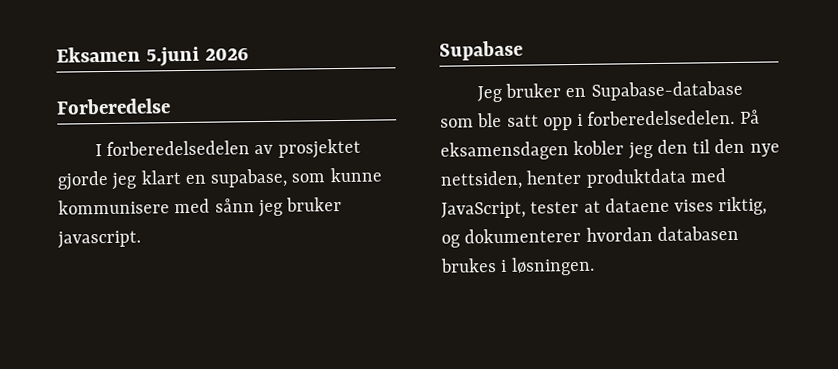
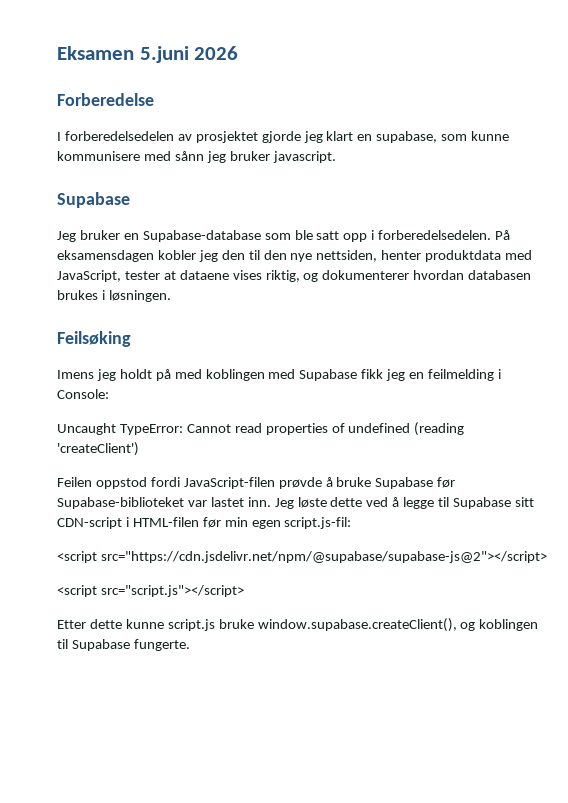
+ Feilsøking
+ Imens jeg holdt på med koblingen med Supabase fikk jeg en feilmelding i Console:
+ Uncaught TypeError: Cannot read properties of undefined (reading 'createClient')
+ Feilen oppstod fordi JavaScript-filen prøvde å bruke Supabase før Supabase-biblioteket var lastet inn. Jeg løste dette ved å legge til Supabase sitt CDN-script i HTML-filen før min egen script.js-fil:
+ <script src="https://cdn.jsdelivr.net/npm/@supabase/supabase-js@2"></script>
+ <script src="script.js"></script>
+ Etter dette kunne script.js bruke window.supabase.createClient(), og koblingen til Supabase fungerte.

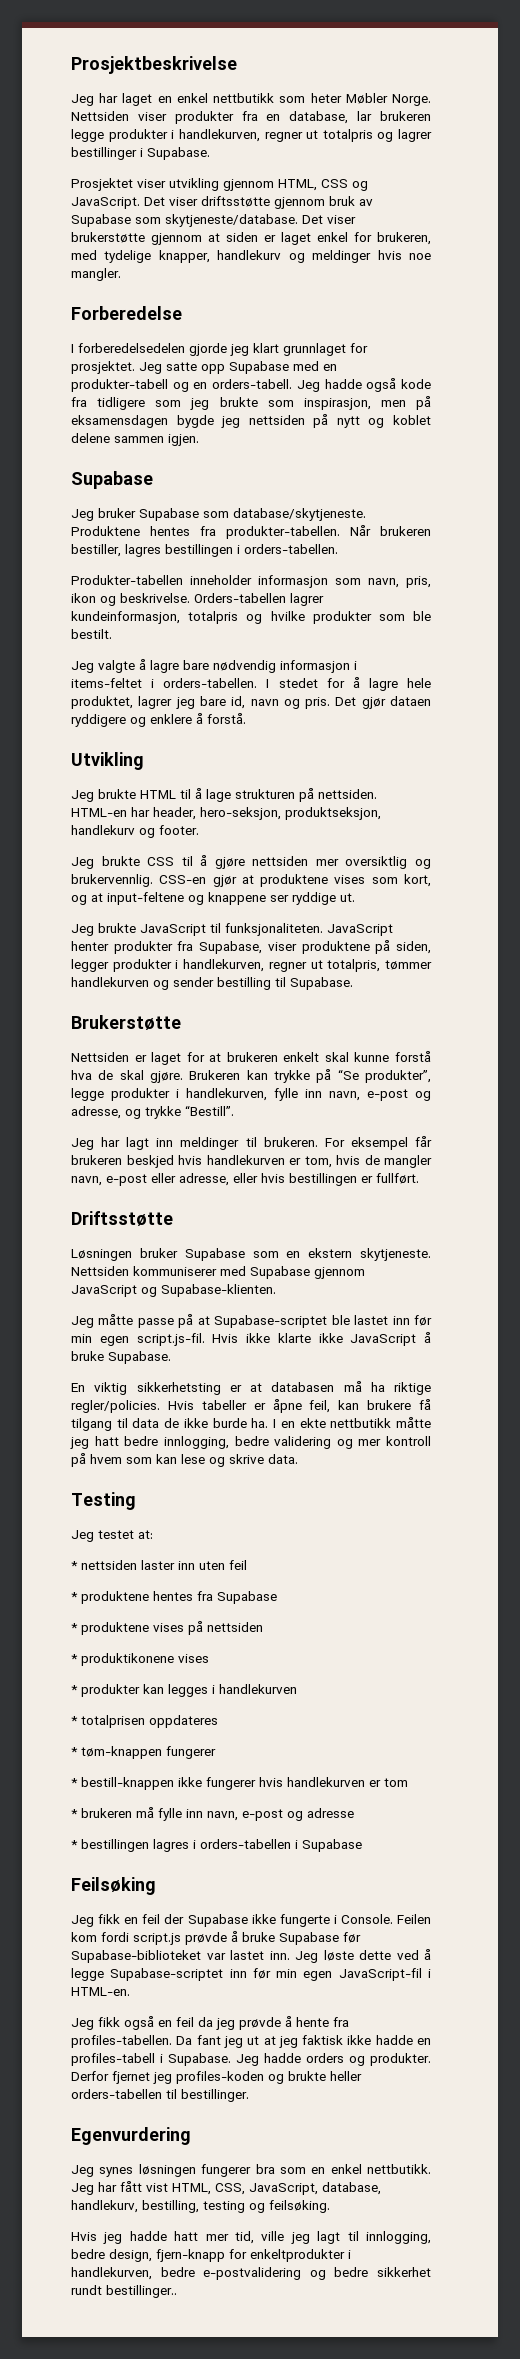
- Eksamen 5.juni 2026
+ Prosjektbeskrivelse
+ Jeg har laget en enkel nettbutikk som heter Møbler Norge. Nettsiden viser produkter fra en database, lar brukeren legge produkter i handlekurven, regner ut totalpris og lagrer bestillinger i Supabase.
+ Prosjektet viser utvikling gjennom HTML, CSS og JavaScript. Det viser driftsstøtte gjennom bruk av Supabase som skytjeneste/database. Det viser brukerstøtte gjennom at siden er laget enkel for brukeren, med tydelige knapper, handlekurv og meldinger hvis noe mangler.
- I forberedelsedelen av prosjektet gjorde jeg klart en supabase, som kunne kommunisere med sånn jeg bruker javascript.
+ I forberedelsedelen gjorde jeg klart grunnlaget for prosjektet. Jeg satte opp Supabase med en produkter-tabell og en orders-tabell. Jeg hadde også kode fra tidligere som jeg brukte som inspirasjon, men på eksamensdagen bygde jeg nettsiden på nytt og koblet delene sammen igjen.
  Supabase
- Jeg bruker en Supabase-database som ble satt opp i forberedelsedelen. På eksamensdagen kobler jeg den til den nye nettsiden, henter produktdata med JavaScript, tester at dataene vises riktig, og dokumenterer hvordan databasen brukes i løsningen.
+ Jeg bruker Supabase som database/skytjeneste. Produktene hentes fra produkter-tabellen. Når brukeren bestiller, lagres bestillingen i orders-tabellen.
+ Produkter-tabellen inneholder informasjon som navn, pris, ikon og beskrivelse. Orders-tabellen lagrer kundeinformasjon, totalpris og hvilke produkter som ble bestilt.
+ Jeg valgte å lagre bare nødvendig informasjon i items-feltet i orders-tabellen. I stedet for å lagre hele produktet, lagrer jeg bare id, navn og pris. Det gjør dataen ryddigere og enklere å forstå.
+ Utvikling
+ Jeg brukte HTML til å lage strukturen på nettsiden. HTML-en har header, hero-seksjon, produktseksjon, handlekurv og footer.
+ Jeg brukte CSS til å gjøre nettsiden mer oversiktlig og brukervennlig. CSS-en gjør at produktene vises som kort, og at input-feltene og knappene ser ryddige ut.
+ Jeg brukte JavaScript til funksjonaliteten. JavaScript henter produkter fra Supabase, viser produktene på siden, legger produkter i handlekurven, regner ut totalpris, tømmer handlekurven og sender bestilling til Supabase.
+ Brukerstøtte
+ Nettsiden er laget for at brukeren enkelt skal kunne forstå hva de skal gjøre. Brukeren kan trykke på “Se produkter”, legge produkter i handlekurven, fylle inn navn, e-post og adresse, og trykke “Bestill”.
+ Jeg har lagt inn meldinger til brukeren. For eksempel får brukeren beskjed hvis handlekurven er tom, hvis de mangler navn, e-post eller adresse, eller hvis bestillingen er fullført.
+ Driftsstøtte
+ Løsningen bruker Supabase som en ekstern skytjeneste. Nettsiden kommuniserer med Supabase gjennom JavaScript og Supabase-klienten.
+ Jeg måtte passe på at Supabase-scriptet ble lastet inn før min egen script.js-fil. Hvis ikke klarte ikke JavaScript å bruke Supabase.
+ En viktig sikkerhetsting er at databasen må ha riktige regler/policies. Hvis tabeller er åpne feil, kan brukere få tilgang til data de ikke burde ha. I en ekte nettbutikk måtte jeg hatt bedre innlogging, bedre validering og mer kontroll på hvem som kan lese og skrive data.
+ Testing
+ Jeg testet at:
+ * nettsiden laster inn uten feil
+ * produktene hentes fra Supabase
+ * produktene vises på nettsiden
+ * produktikonene vises
+ * produkter kan legges i handlekurven
+ * totalprisen oppdateres
+ * tøm-knappen fungerer
+ * bestill-knappen ikke fungerer hvis handlekurven er tom
+ * brukeren må fylle inn navn, e-post og adresse
+ * bestillingen lagres i orders-tabellen i Supabase
  Feilsøking
- Imens jeg holdt på med koblingen med Supabase fikk jeg en feilmelding i Console:
- Uncaught TypeError: Cannot read properties of undefined (reading 'createClient')
- Feilen oppstod fordi JavaScript-filen prøvde å bruke Supabase før Supabase-biblioteket var lastet inn.
+ Jeg fikk en feil der Supabase ikke fungerte i Console. Feilen kom fordi script.js prøvde å bruke Supabase før Supabase-biblioteket var lastet inn.
- Jeg løste dette ved å legge til Supabase sitt CDN-script i HTML-filen før min egen script.js-fil:
- <script src="https://cdn.jsdelivr.net/npm/@supabase/supabase-js@2"></script>
- <script src="script.js"></script>
- Etter dette kunne script.js bruke window.supabase.createClient(), og koblingen til Supabase fungerte.
+ Jeg løste dette ved å legge Supabase-scriptet inn før min egen JavaScript-fil i HTML-en.
+ Jeg fikk også en feil da jeg prøvde å hente fra profiles-tabellen. Da fant jeg ut at jeg faktisk ikke hadde en profiles-tabell i Supabase. Jeg hadde orders og produkter. Derfor fjernet jeg profiles-koden og brukte heller orders-tabellen til bestillinger.
+ Egenvurdering
+ Jeg synes løsningen fungerer bra som en enkel nettbutikk. Jeg har fått vist HTML, CSS, JavaScript, database, handlekurv, bestilling, testing og feilsøking.
+ Hvis jeg hadde hatt mer tid, ville jeg lagt til innlogging, bedre design, fjern-knapp for enkeltprodukter i handlekurven, bedre e-postvalidering og bedre sikkerhet rundt bestillinger..

